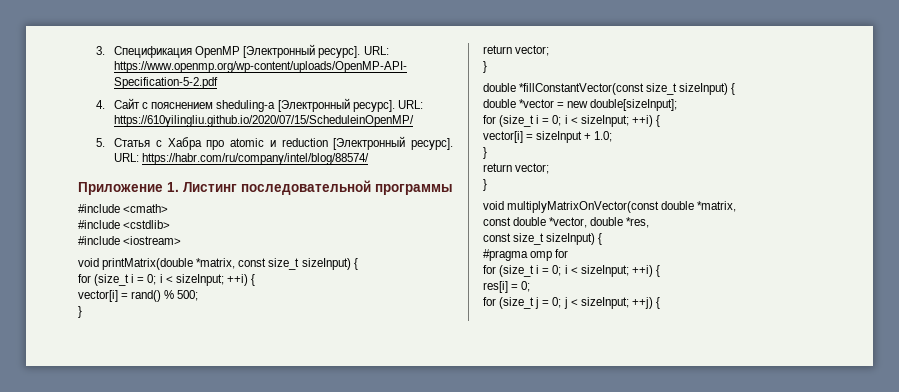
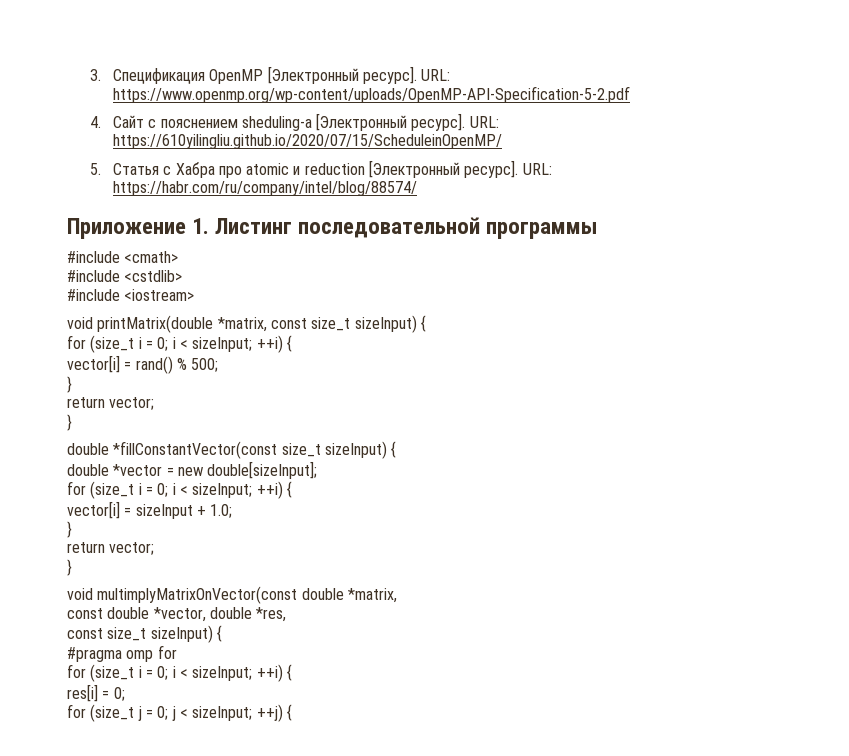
- void multiplyMatrixOnVector(const double *matrix,
+ void multimplyMatrixOnVector(const double *matrix,

